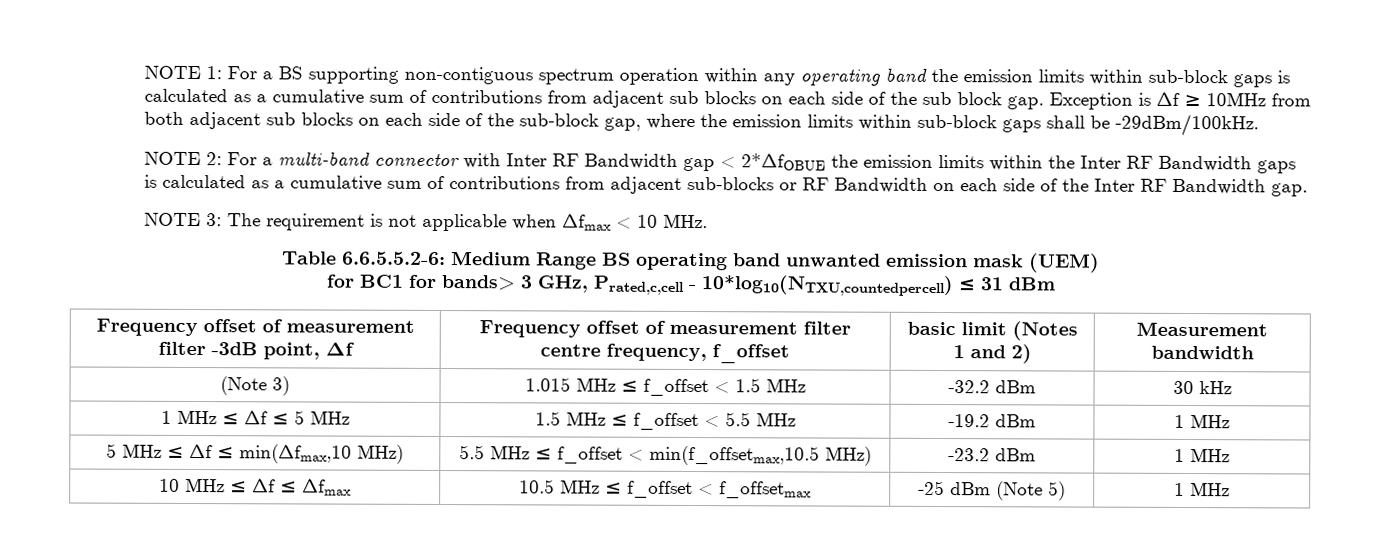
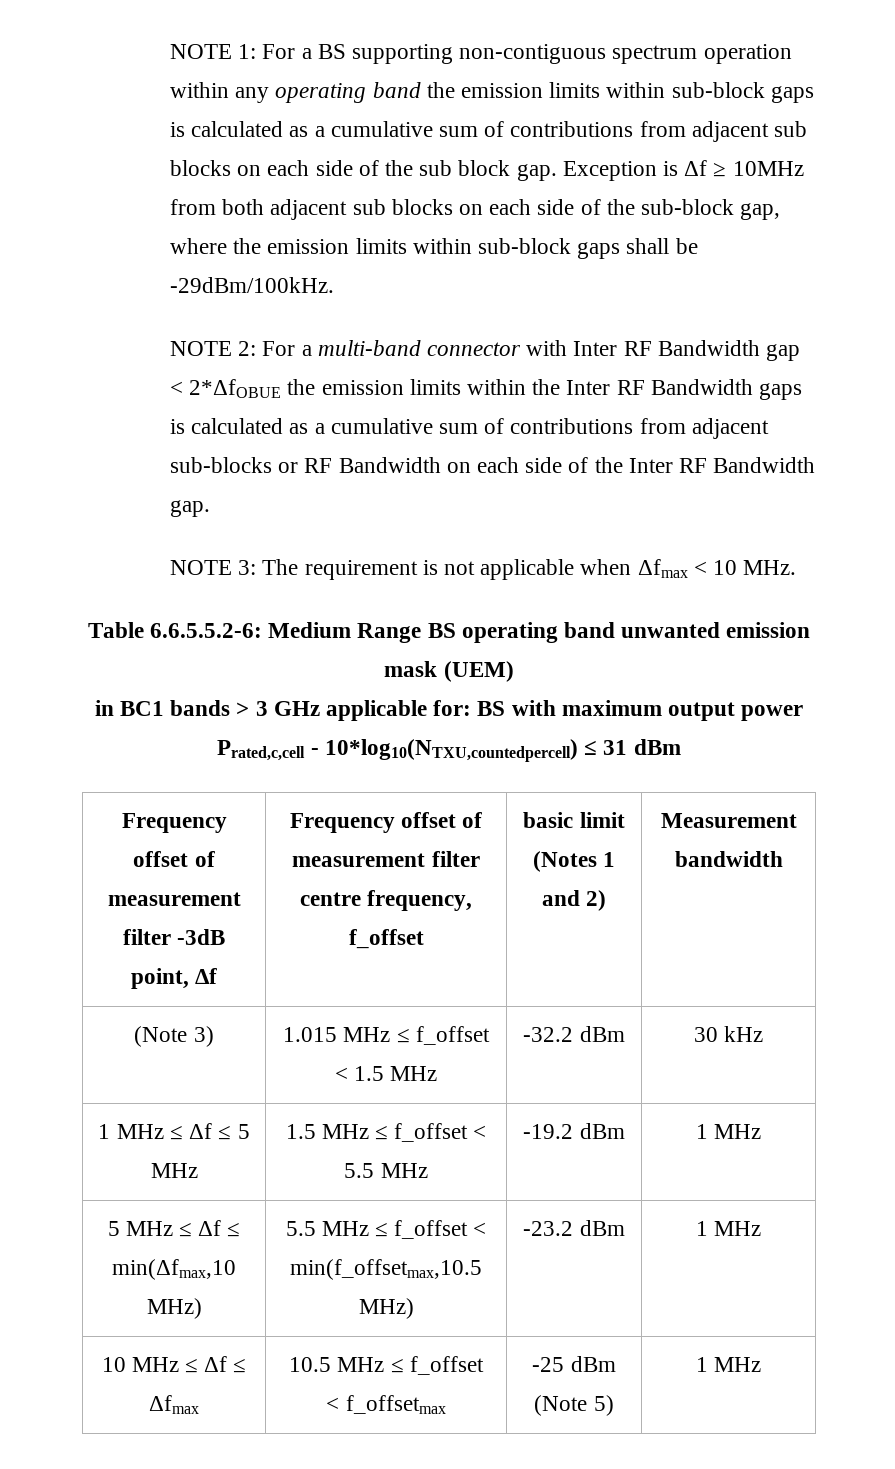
- for BC1 for bands> 3 GHz, Prated,c,cell - 10*log10(NTXU,countedpercell) ≤ 31 dBm
+ in BC1 bands > 3 GHz applicable for: BS with maximum output power Prated,c,cell - 10*log10(NTXU,countedpercell) ≤ 31 dBm

